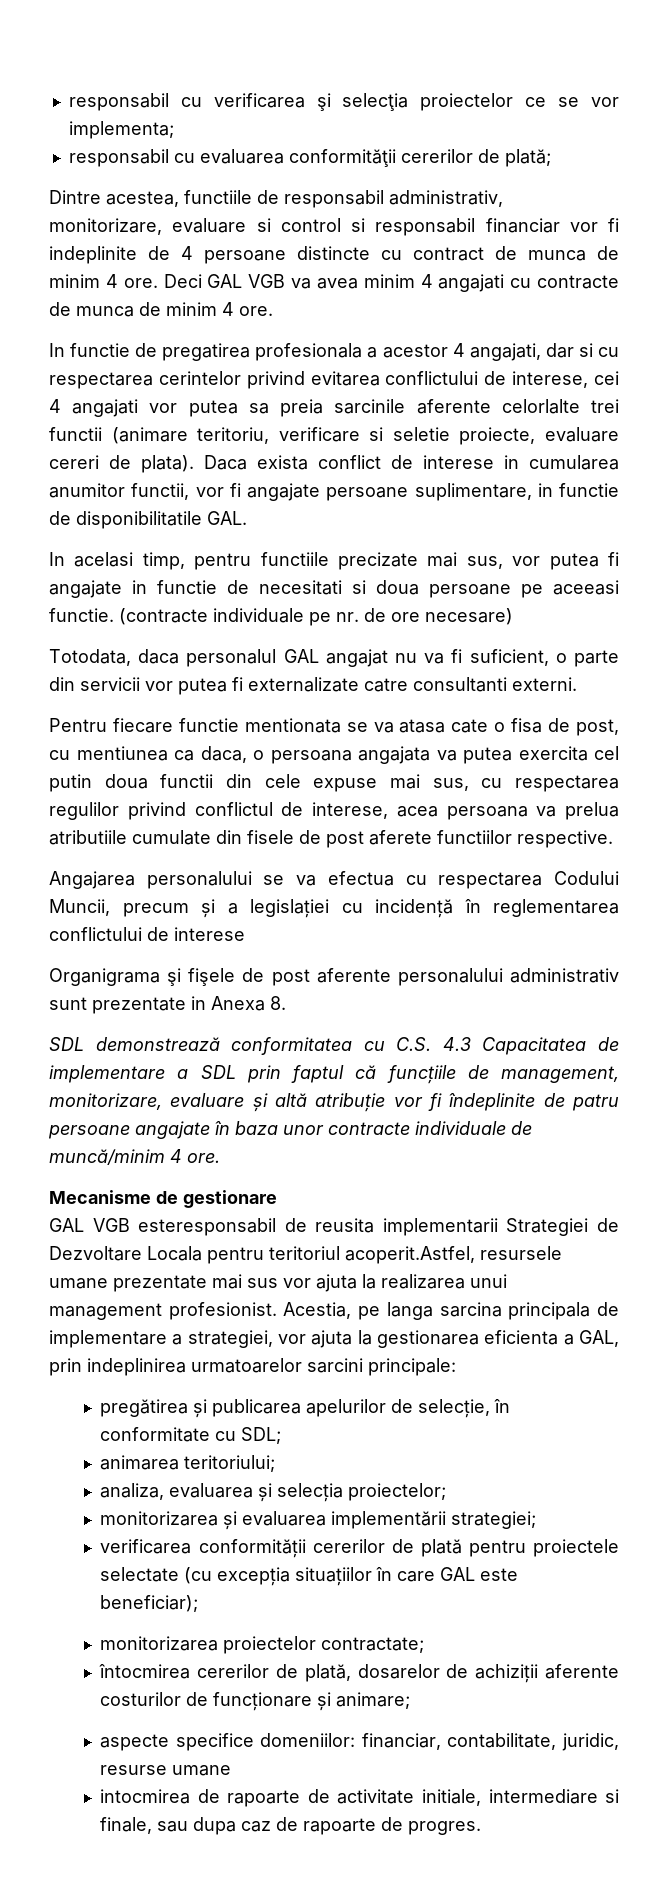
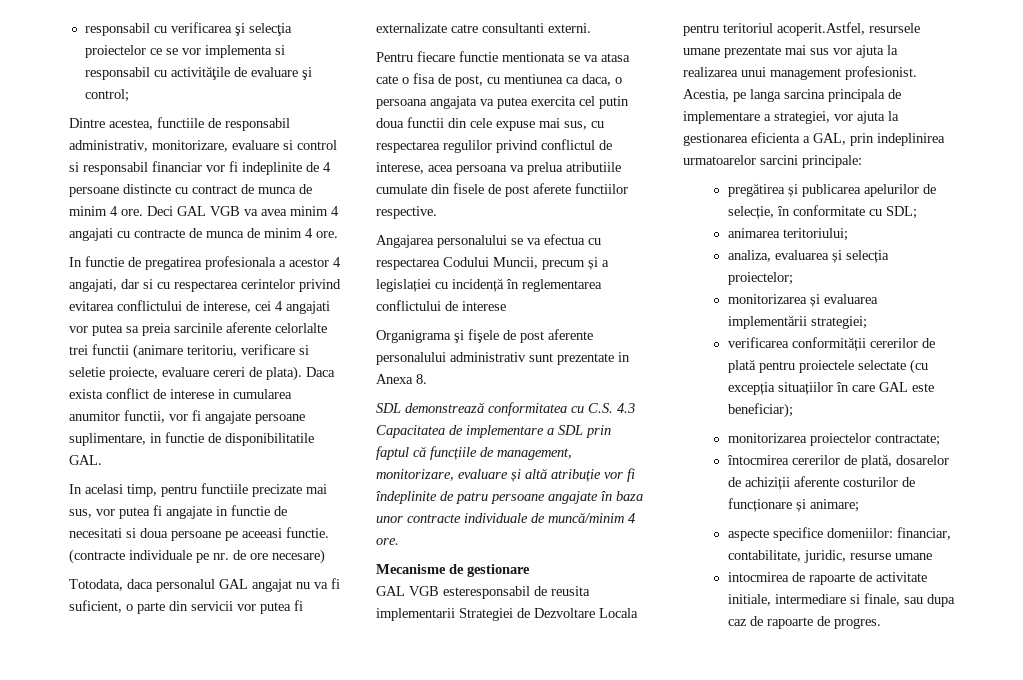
- responsabil cu verificarea şi selecţia proiectelor ce se vor implementa;
- responsabil cu evaluarea conformităţii cererilor de plată;
+ responsabil cu verificarea şi selecţia proiectelor ce se vor implementa si responsabil cu activităţile de evaluare şi control;

